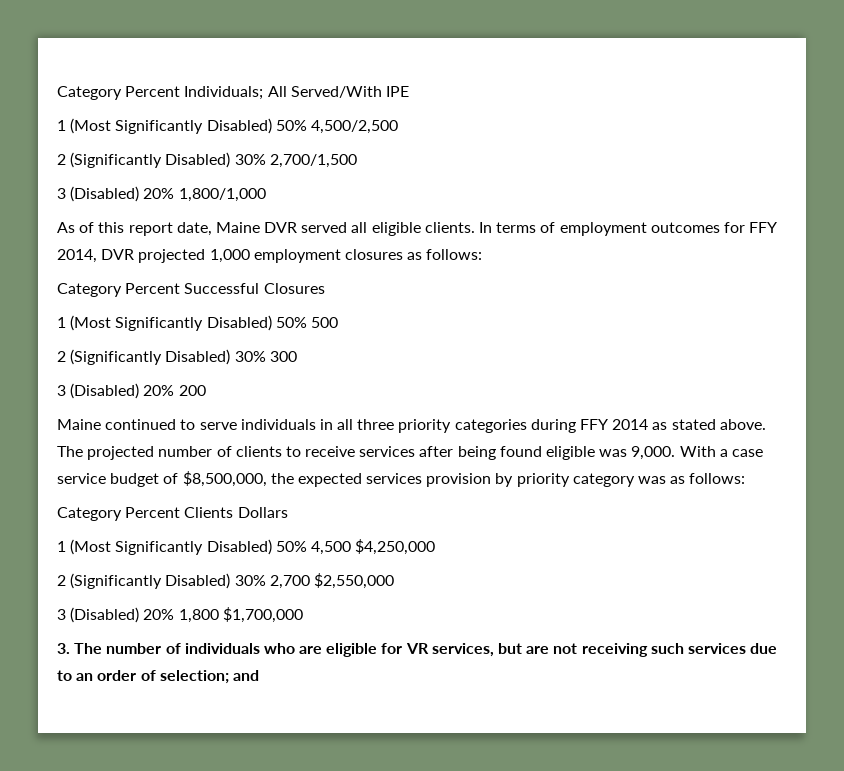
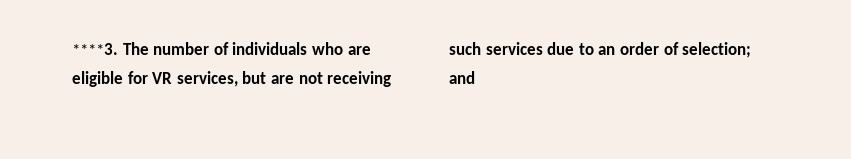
- Category Percent Individuals; All Served/With IPE
- 1 (Most Significantly Disabled) 50% 4,500/2,500
- 2 (Significantly Disabled) 30% 2,700/1,500
- 3 (Disabled) 20% 1,800/1,000
- As of this report date, Maine DVR served all eligible clients. In terms of employment outcomes for FFY 2014, DVR projected 1,000 employment closures as follows:
- Category Percent Successful Closures
- 1 (Most Significantly Disabled) 50% 500
- 2 (Significantly Disabled) 30% 300
- 3 (Disabled) 20% 200
- Maine continued to serve individuals in all three priority categories during FFY 2014 as stated above. The projected number of clients to receive services after being found eligible was 9,000. With a case service budget of $8,500,000, the expected services provision by priority category was as follows:
- Category Percent Clients Dollars
- 1 (Most Significantly Disabled) 50% 4,500 $4,250,000
- 2 (Significantly Disabled) 30% 2,700 $2,550,000
- 3 (Disabled) 20% 1,800 $1,700,000
- 3. The number of individuals who are eligible for VR services, but are not receiving such services due to an order of selection; and
+ ****3. The number of individuals who are eligible for VR services, but are not receiving such services due to an order of selection; and

